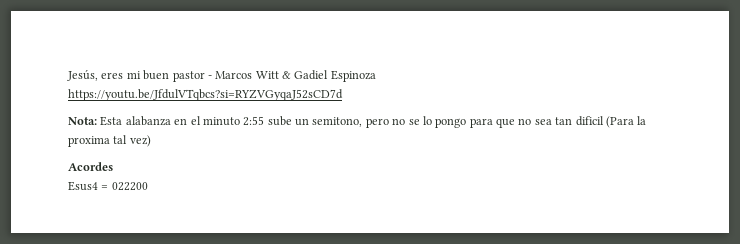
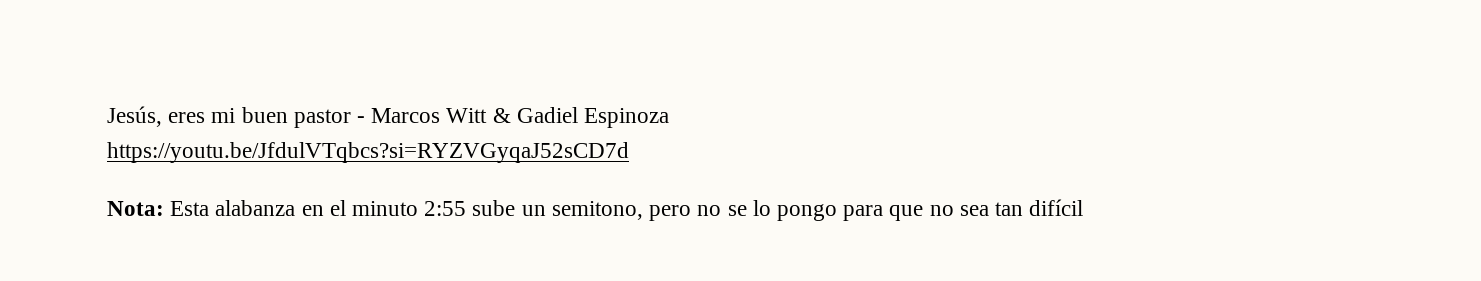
- Nota: Esta alabanza en el minuto 2:55 sube un semitono, pero no se lo pongo para que no sea tan dificil (Para la proxima tal vez)
- Acordes
- Esus4 = 022200
+ Nota: Esta alabanza en el minuto 2:55 sube un semitono, pero no se lo pongo para que no sea tan difícil

